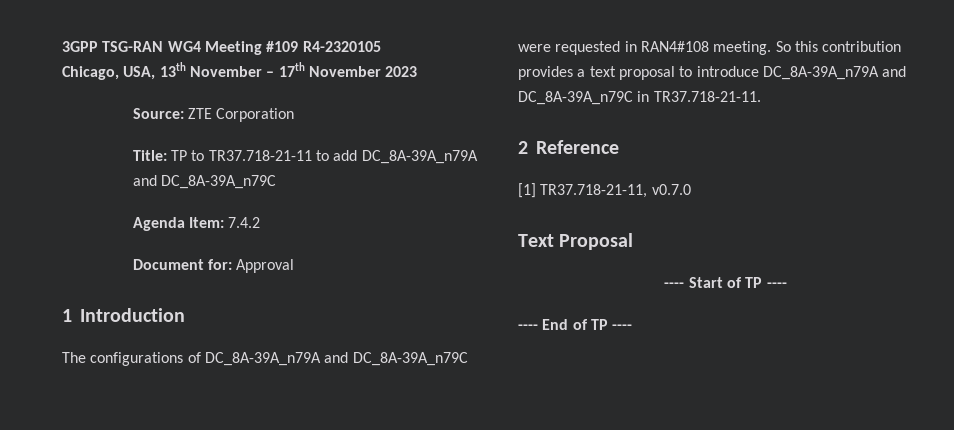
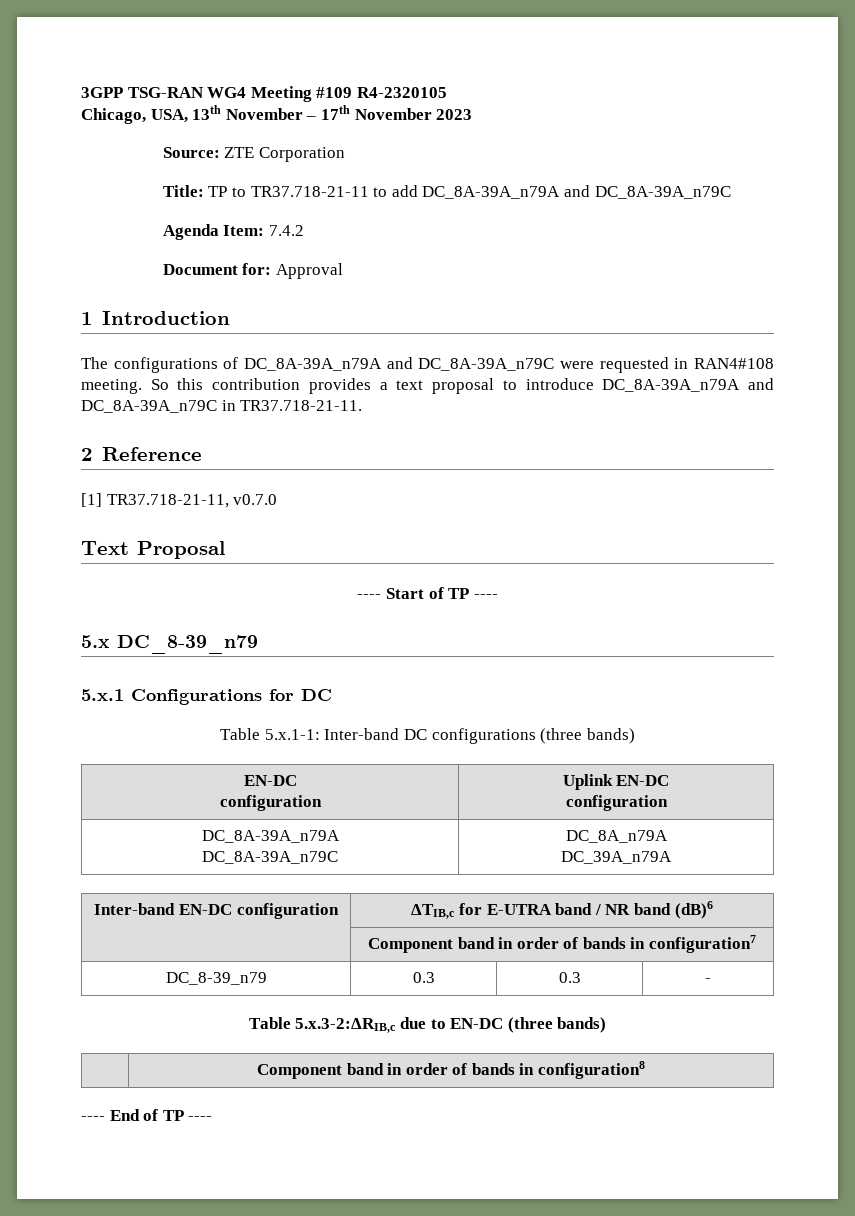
+ 5.x DC_8-39_n79
+ 5.x.1 Configurations for DC
+ Table 5.x.1-1: Inter-band DC configurations (three bands)
+ EN-DC
+ configuration | Uplink EN-DC
+ configuration
+ DC_8A-39A_n79A
+ DC_8A-39A_n79C | DC_8A_n79A
+ DC_39A_n79A
+ Inter-band EN-DC configuration | ΔTIB,c for E-UTRA band / NR band (dB)6
+ | Component band in order of bands in configuration7
+ DC_8-39_n79 | 0.3 | 0.3 | -
+ Table 5.x.3-2:ΔRIB,c due to EN-DC (three bands)
+ | Component band in order of bands in configuration8

